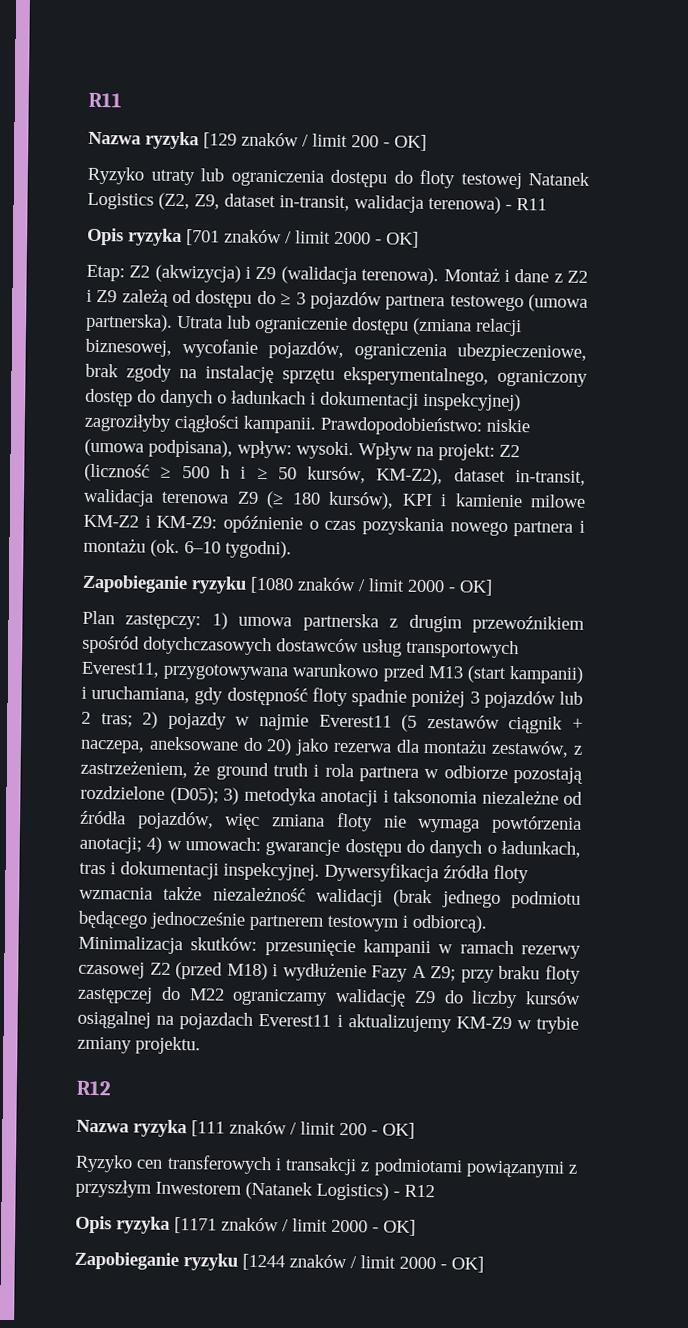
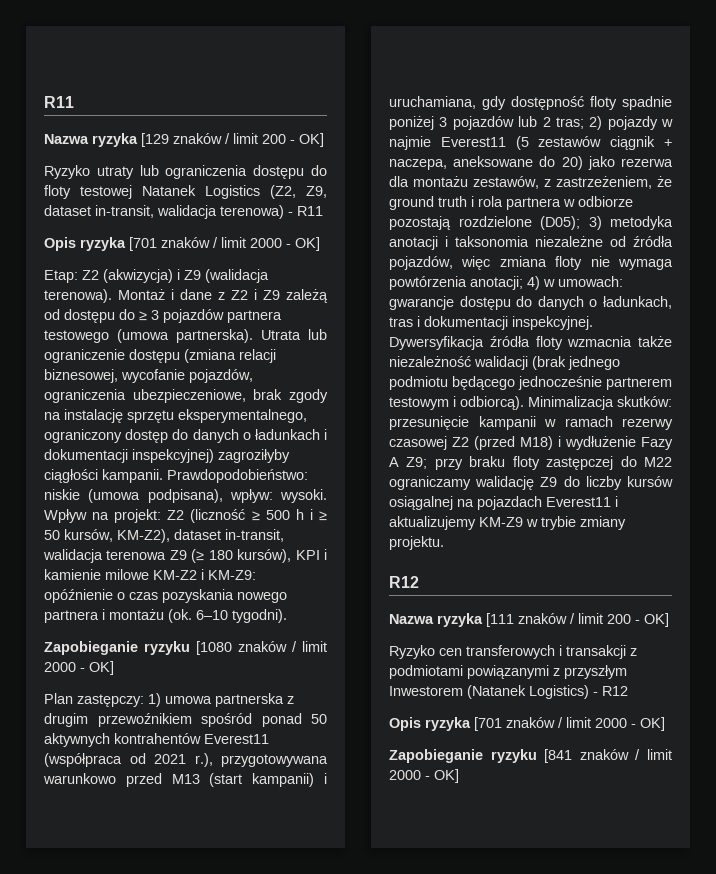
- 1) umowa partnerska z drugim przewoźnikiem spośród dotychczasowych dostawców usług transportowych Everest11, przygotowywana warunkowo przed M13 (start kampanii) i uruchamiana, gdy dostępność floty spadnie poniżej 3 pojazdów lub 2 tras;
+ 1) umowa partnerska z drugim przewoźnikiem spośród ponad 50 aktywnych kontrahentów Everest11 (współpraca od 2021 r.), przygotowywana warunkowo przed M13 (start kampanii) i uruchamiana, gdy dostępność floty spadnie poniżej 3 pojazdów lub 2 tras;
  Ryzyko cen transferowych i transakcji z podmiotami powiązanymi z przyszłym Inwestorem (Natanek Logistics) - R12
- Opis ryzyka [1171 znaków / limit 2000 - OK]
+ Opis ryzyka [701 znaków / limit 2000 - OK]
- Zapobieganie ryzyku [1244 znaków / limit 2000 - OK]
+ Zapobieganie ryzyku [841 znaków / limit 2000 - OK]

